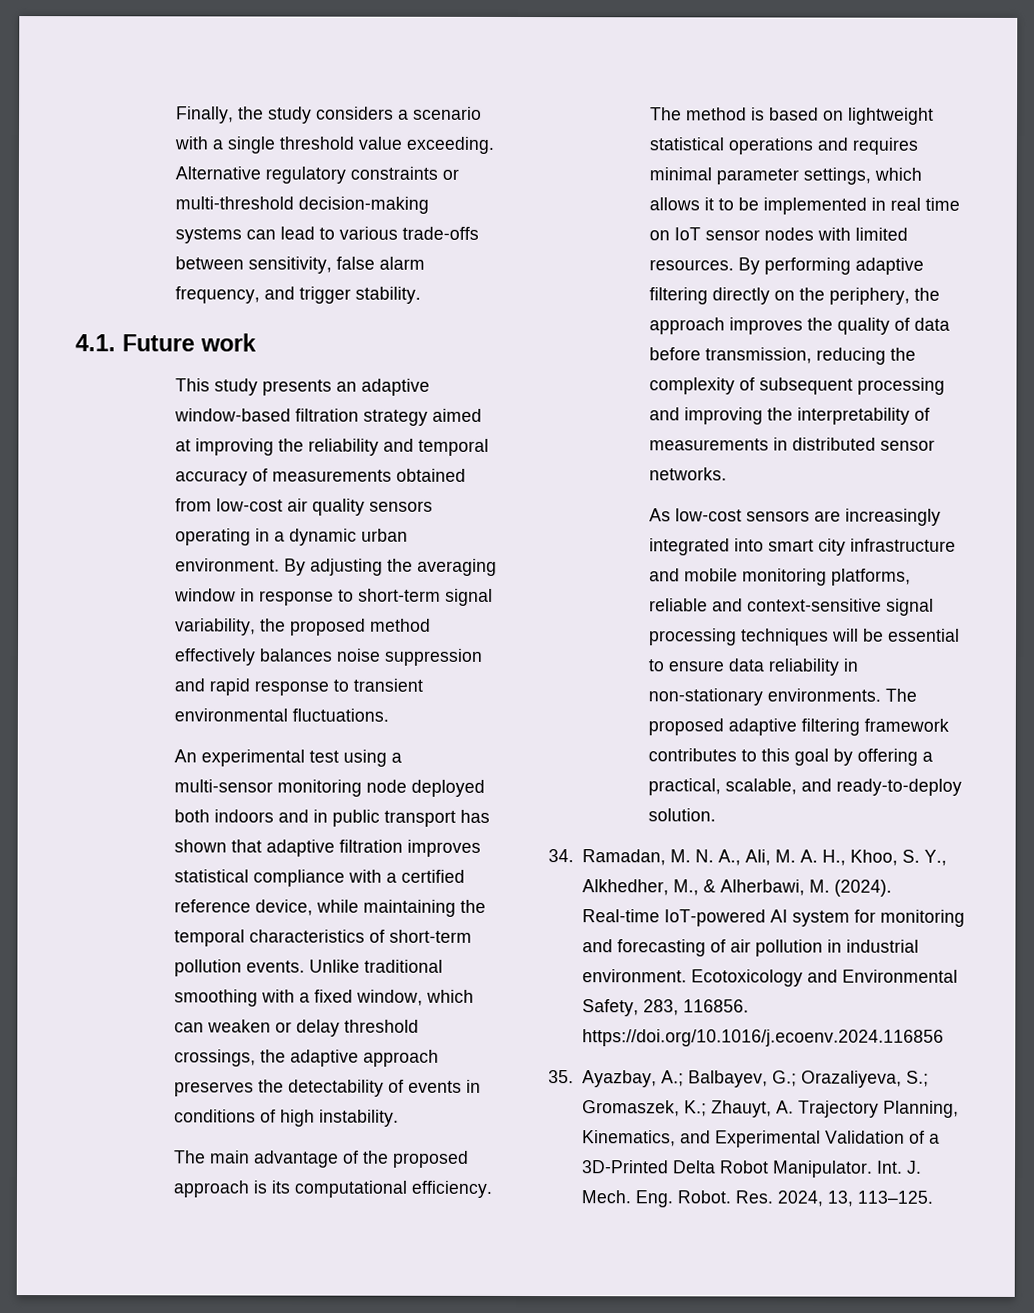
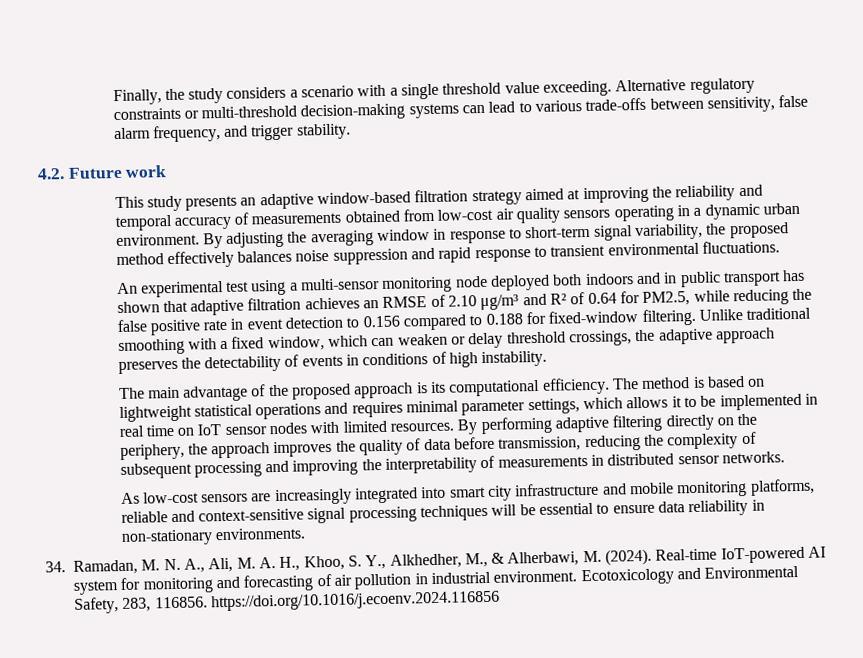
- 4.1. Future work
+ 4.2. Future work
- An experimental test using a multi-sensor monitoring node deployed both indoors and in public transport has shown that adaptive filtration improves statistical compliance with a certified reference device, while maintaining the temporal characteristics of short-term pollution events.
+ An experimental test using a multi-sensor monitoring node deployed both indoors and in public transport has shown that adaptive filtration achieves an RMSE of 2.10 μg/m³ and R² of 0.64 for PM2.5, while reducing the false positive rate in event detection to 0.156 compared to 0.188 for fixed-window filtering.
- The proposed adaptive filtering framework contributes to this goal by offering a practical, scalable, and ready-to-deploy solution.
- 35. Ayazbay, A.; Balbayev, G.; Orazaliyeva, S.; Gromaszek, K.; Zhauyt, A. Trajectory Planning, Kinematics, and Experimental Validation of a 3D-Printed Delta Robot Manipulator. Int. J. Mech. Eng. Robot. Res. 2024, 13, 113–125.

